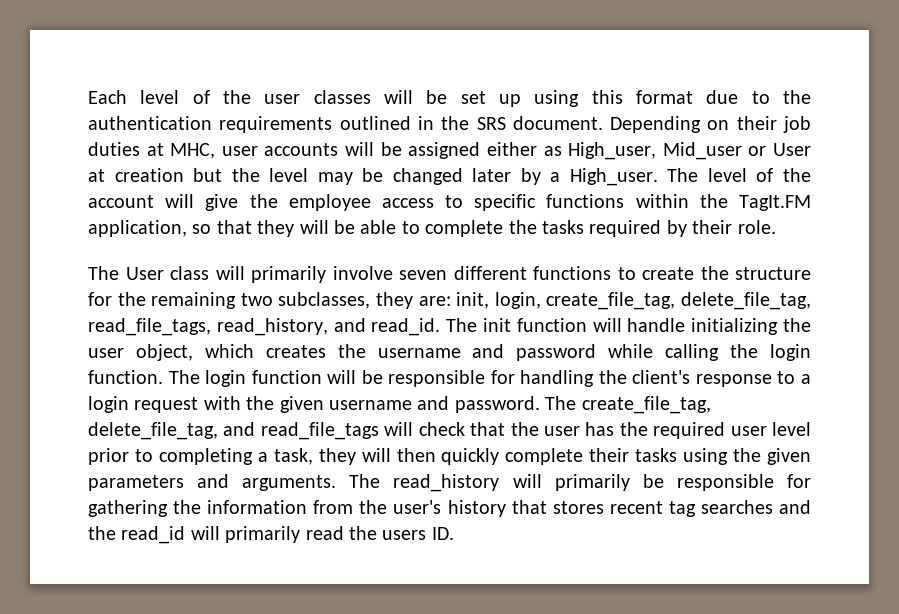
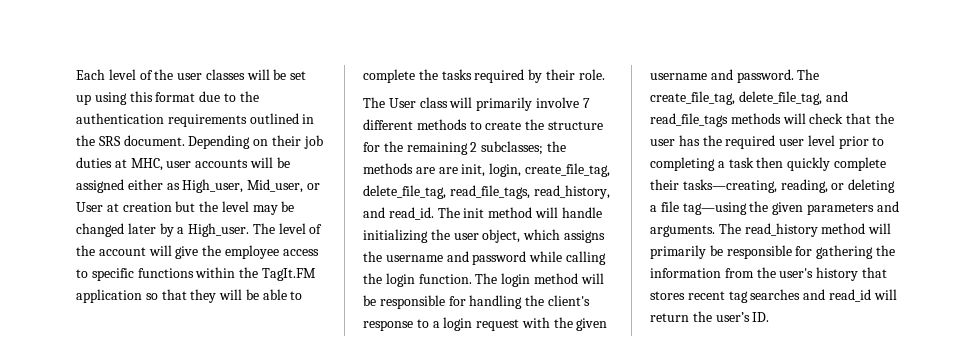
- Depending on their job duties at MHC, user accounts will be assigned either as High_user, Mid_user or User at creation but the level may be changed later by a High_user.
+ Depending on their job duties at MHC, user accounts will be assigned either as High_user, Mid_user, or User at creation but the level may be changed later by a High_user.
- The level of the account will give the employee access to specific functions within the TagIt.FM application, so that they will be able to complete the tasks required by their role.
+ The level of the account will give the employee access to specific functions within the TagIt.FM application so that they will be able to complete the tasks required by their role.
- The User class will primarily involve seven different functions to create the structure for the remaining two subclasses, they are: init, login, create_file_tag, delete_file_tag, read_file_tags, read_history, and read_id.
+ The User class will primarily involve 7 different methods to create the structure for the remaining 2 subclasses; the methods are are init, login, create_file_tag, delete_file_tag, read_file_tags, read_history, and read_id.
- The init function will handle initializing the user object, which creates the username and password while calling the login function.
+ The init method will handle initializing the user object, which assigns the username and password while calling the login function.
- The login function will be responsible for handling the client's response to a login request with the given username and password.
+ The login method will be responsible for handling the client's response to a login request with the given username and password.
- The create_file_tag, delete_file_tag, and read_file_tags will check that the user has the required user level prior to completing a task, they will then quickly complete their tasks using the given parameters and arguments.
+ The create_file_tag, delete_file_tag, and read_file_tags methods will check that the user has the required user level prior to completing a task then quickly complete their tasks—creating, reading, or deleting a file tag—using the given parameters and arguments.
- The read_history will primarily be responsible for gathering the information from the user's history that stores recent tag searches and the read_id will primarily read the users ID.
+ The read_history method will primarily be responsible for gathering the information from the user's history that stores recent tag searches and read_id will return the user’s ID.

